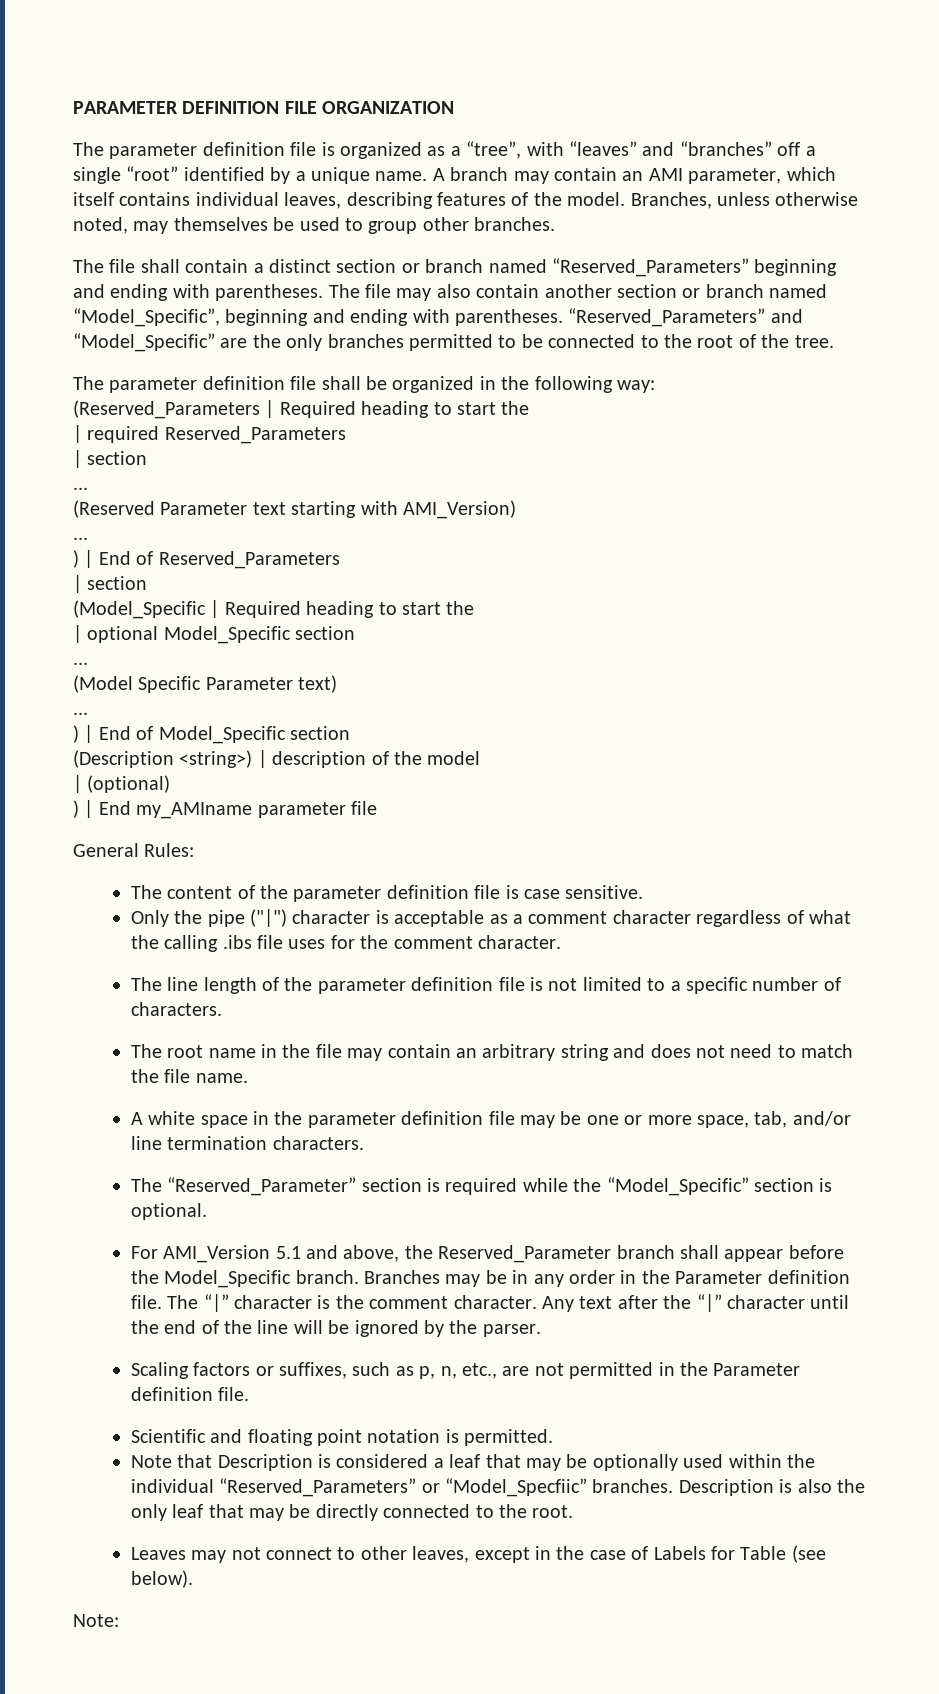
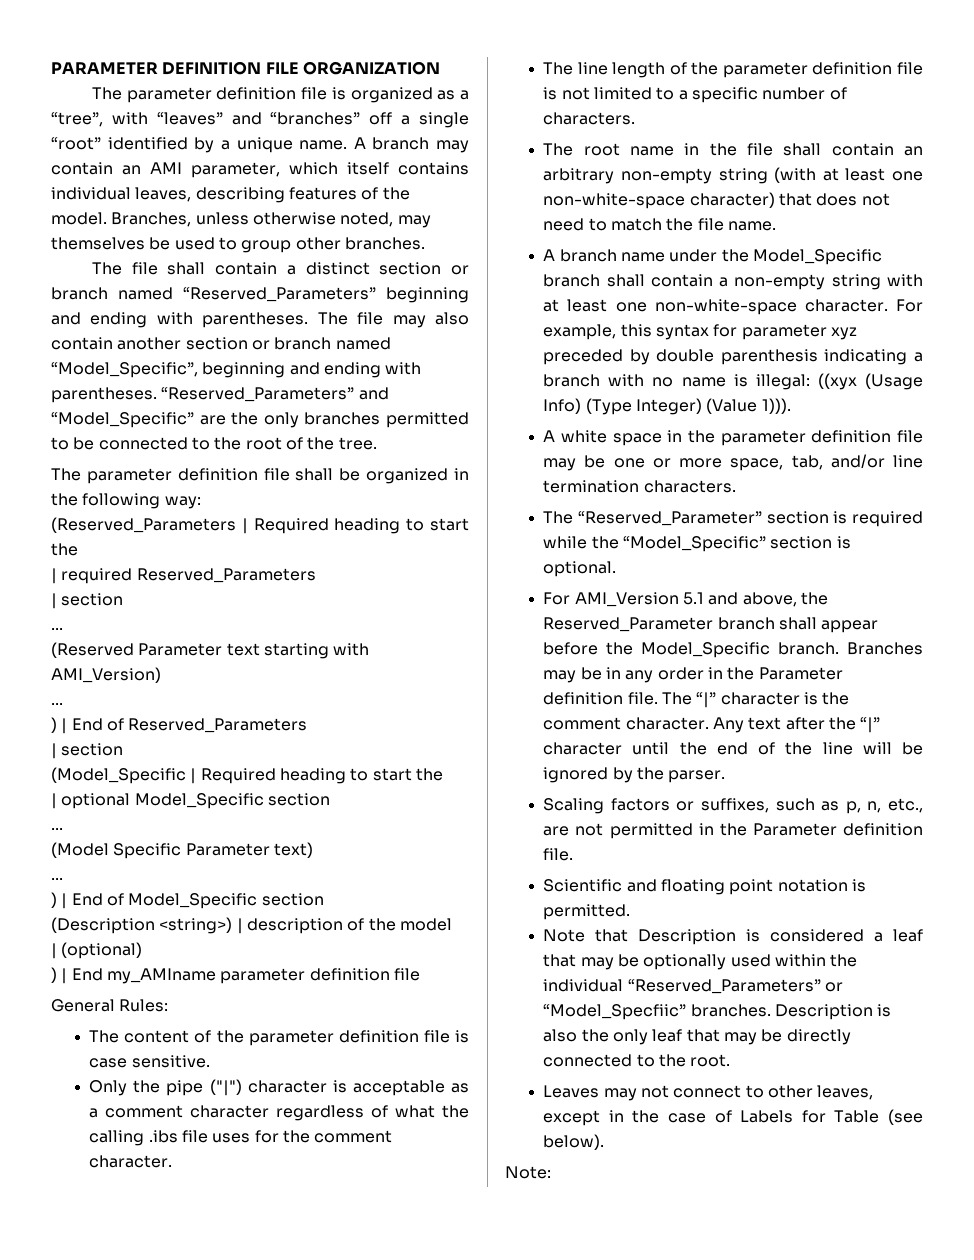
- ) | End my_AMIname parameter file
+ ) | End my_AMIname parameter definition file
- The root name in the file may contain an arbitrary string and does not need to match the file name.
+ The root name in the file shall contain an arbitrary non-empty string (with at least one non-white-space character) that does not need to match the file name.
+ A branch name under the Model_Specific branch shall contain a non-empty string with at least one non-white-space character. For example, this syntax for parameter xyz preceded by double parenthesis indicating a branch with no name is illegal: ((xyx (Usage Info) (Type Integer) (Value 1))).

